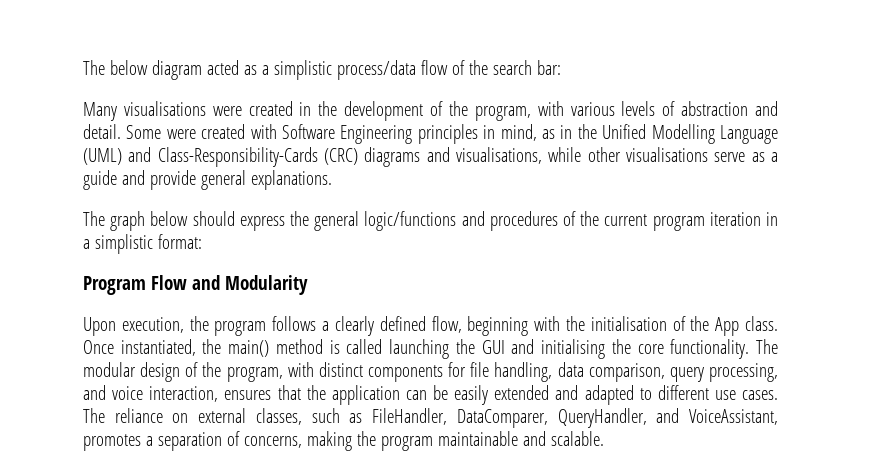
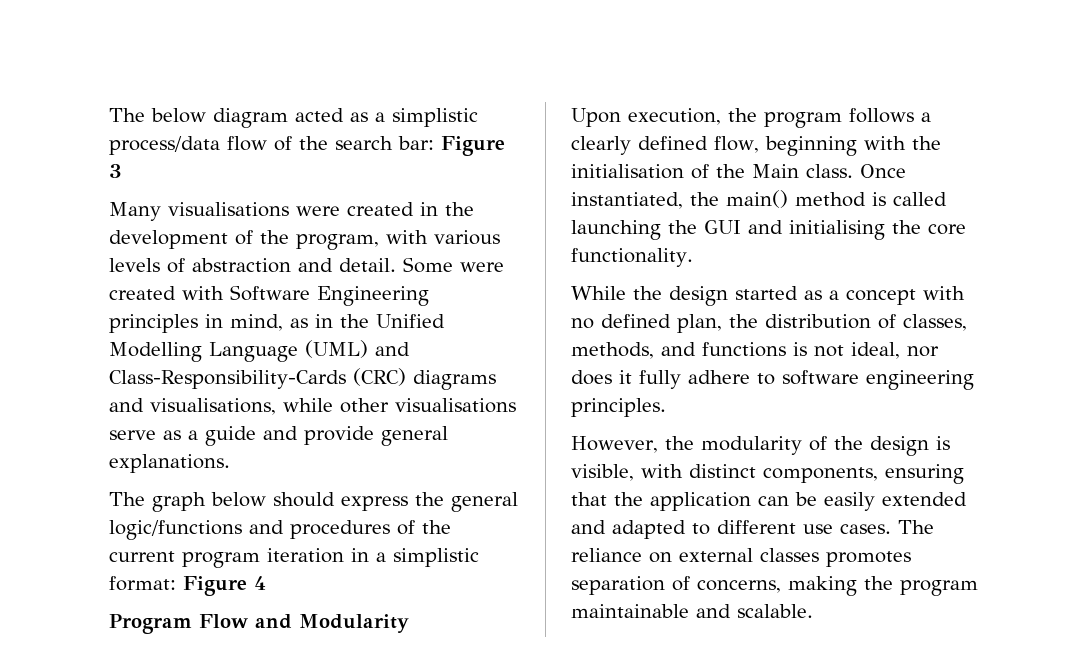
- The below diagram acted as a simplistic process/data flow of the search bar:
+ The below diagram acted as a simplistic process/data flow of the search bar: Figure 3
- The graph below should express the general logic/functions and procedures of the current program iteration in a simplistic format:
+ The graph below should express the general logic/functions and procedures of the current program iteration in a simplistic format: Figure 4
- Upon execution, the program follows a clearly defined flow, beginning with the initialisation of the App class.
+ Upon execution, the program follows a clearly defined flow, beginning with the initialisation of the Main class.
- Once instantiated, the main() method is called launching the GUI and initialising the core functionality. The modular design of the program, with distinct components for file handling, data comparison, query processing, and voice interaction, ensures that the application can be easily extended and adapted to different use cases.
+ Once instantiated, the main() method is called launching the GUI and initialising the core functionality.
+ While the design started as a concept with no defined plan, the distribution of classes, methods, and functions is not ideal, nor does it fully adhere to software engineering principles.
+ However, the modularity of the design is visible, with distinct components, ensuring that the application can be easily extended and adapted to different use cases.
- The reliance on external classes, such as FileHandler, DataComparer, QueryHandler, and VoiceAssistant, promotes a separation of concerns, making the program maintainable and scalable.
+ The reliance on external classes promotes separation of concerns, making the program maintainable and scalable.

